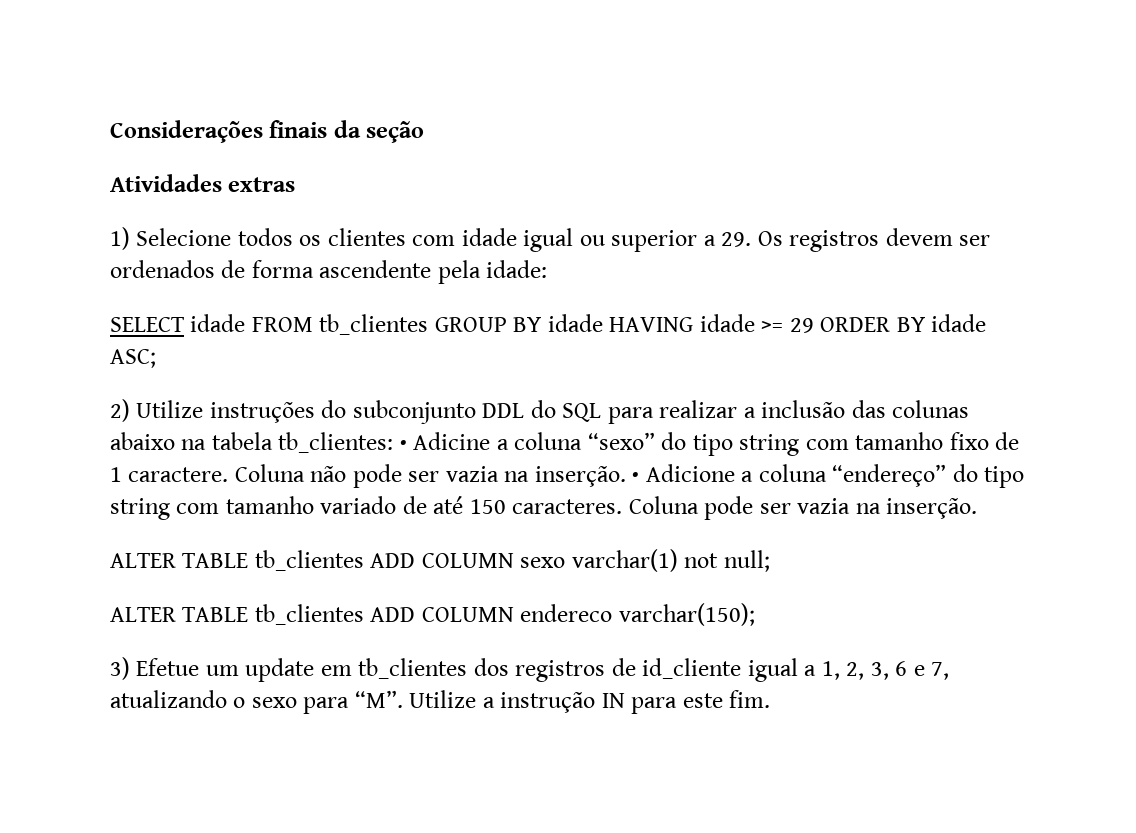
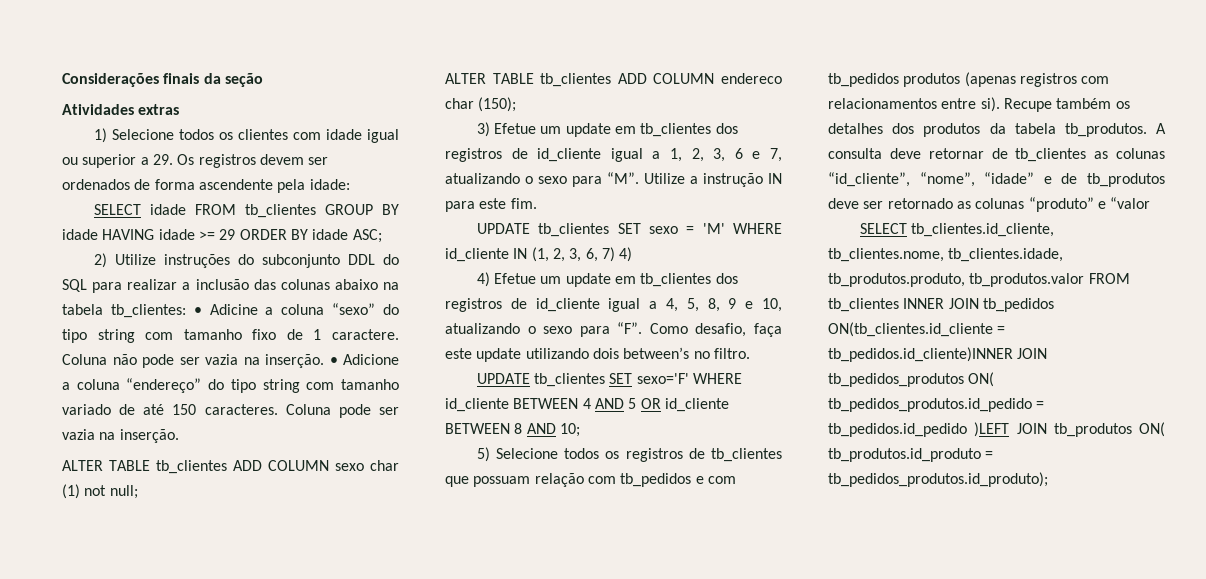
- ALTER TABLE tb_clientes ADD COLUMN sexo varchar(1) not null;
+ ALTER TABLE tb_clientes ADD COLUMN sexo char (1) not null;
- ALTER TABLE tb_clientes ADD COLUMN endereco varchar(150);
+ ALTER TABLE tb_clientes ADD COLUMN endereco char (150);
+ UPDATE tb_clientes SET sexo = 'M' WHERE id_cliente IN (1, 2, 3, 6, 7) 4)
+ 4) Efetue um update em tb_clientes dos registros de id_cliente igual a 4, 5, 8, 9 e 10, atualizando o sexo para “F”. Como desafio, faça este update utilizando dois between’s no filtro.
+ UPDATE tb_clientes SET sexo='F' WHERE id_cliente BETWEEN 4 AND 5 OR id_cliente BETWEEN 8 AND 10;
+ 5) Selecione todos os registros de tb_clientes que possuam relação com tb_pedidos e com tb_pedidos produtos (apenas registros com relacionamentos entre si). Recupe também os detalhes dos produtos da tabela tb_produtos. A consulta deve retornar de tb_clientes as colunas “id_cliente”, “nome”, “idade” e de tb_produtos deve ser retornado as colunas “produto” e “valor
+ SELECT tb_clientes.id_cliente, tb_clientes.nome, tb_clientes.idade, tb_produtos.produto, tb_produtos.valor FROM tb_clientes INNER JOIN tb_pedidos ON(tb_clientes.id_cliente = tb_pedidos.id_cliente)INNER JOIN tb_pedidos_produtos ON( tb_pedidos_produtos.id_pedido = tb_pedidos.id_pedido )LEFT JOIN tb_produtos ON( tb_produtos.id_produto = tb_pedidos_produtos.id_produto);

